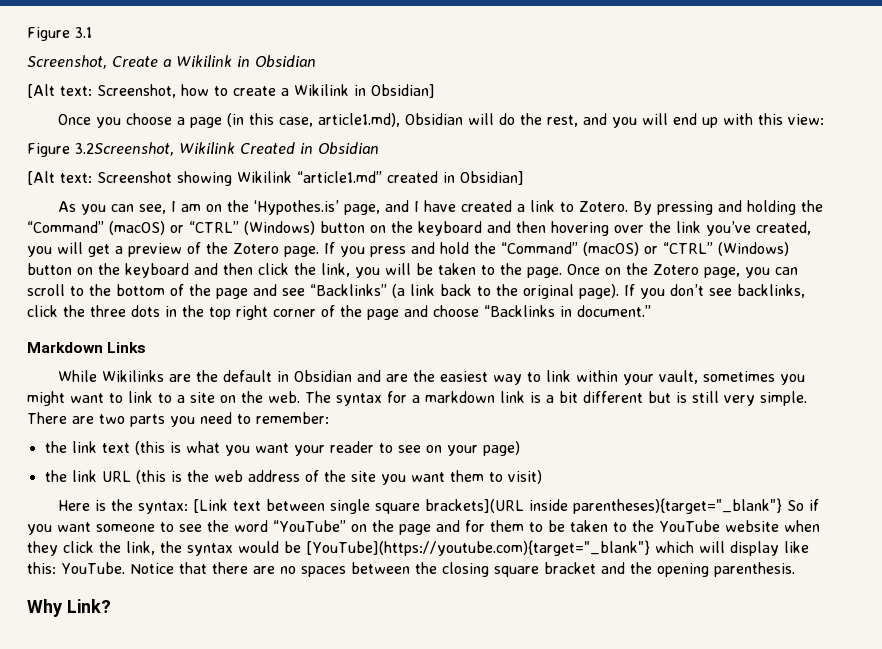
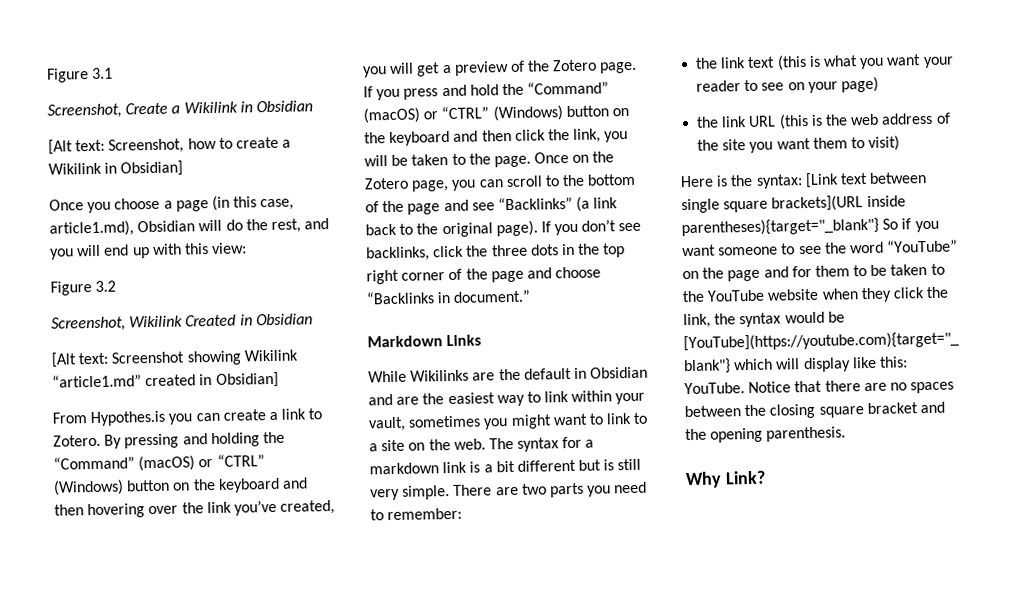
- Figure 3.2Screenshot, Wikilink Created in Obsidian
+ Figure 3.2
+ Screenshot, Wikilink Created in Obsidian
- As you can see, I am on the ‘Hypothes.is’ page, and I have created a link to Zotero.
+ From Hypothes.is you can create a link to Zotero.

